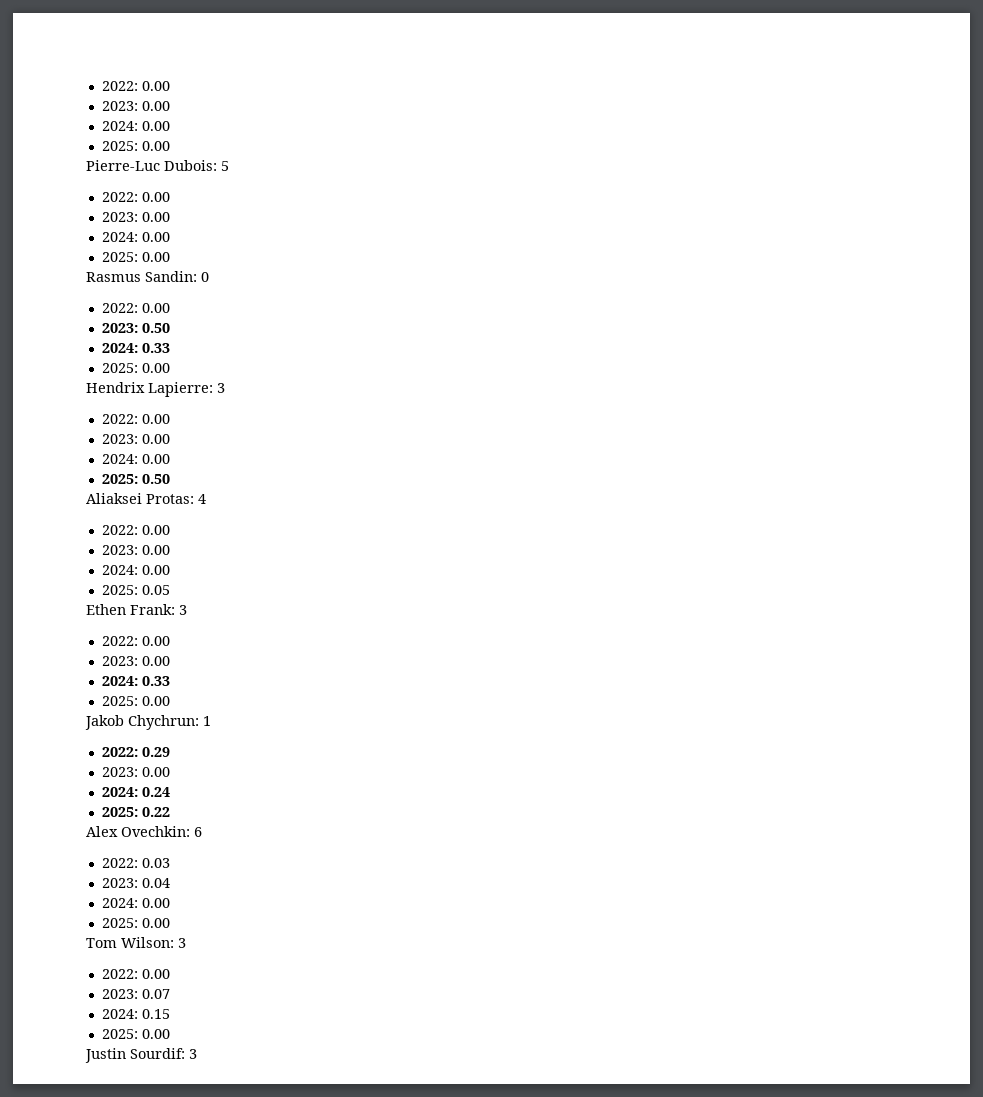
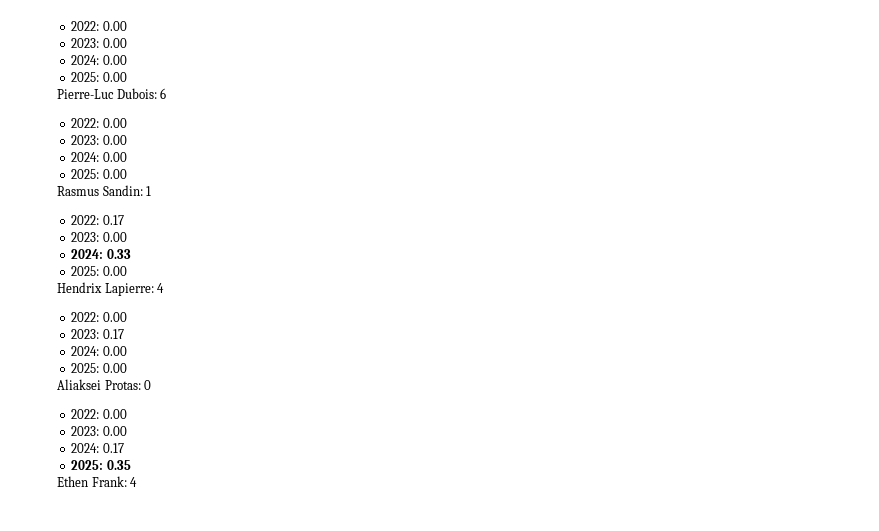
- Pierre-Luc Dubois: 5
+ Pierre-Luc Dubois: 6
- Rasmus Sandin: 0
- 2022: 0.00
- 2023: 0.50
- 2024: 0.33
- 2025: 0.00
- Hendrix Lapierre: 3
- 2022: 0.00
- 2023: 0.00
- 2024: 0.00
- 2025: 0.50
- Aliaksei Protas: 4
- 2022: 0.00
- 2023: 0.00
- 2024: 0.00
- 2025: 0.05
- Ethen Frank: 3
- 2022: 0.00
+ Rasmus Sandin: 1
+ 2022: 0.17
- Jakob Chychrun: 1
- 2022: 0.29
- 2023: 0.00
- 2024: 0.24
- 2025: 0.22
- Alex Ovechkin: 6
- 2022: 0.03
- 2023: 0.04
+ Hendrix Lapierre: 4
+ 2022: 0.00
+ 2023: 0.17
  2024: 0.00
  2025: 0.00
- Tom Wilson: 3
+ Aliaksei Protas: 0
  2022: 0.00
- 2023: 0.07
- 2024: 0.15
- 2025: 0.00
- Justin Sourdif: 3
+ 2023: 0.00
+ 2024: 0.17
+ 2025: 0.35
+ Ethen Frank: 4

